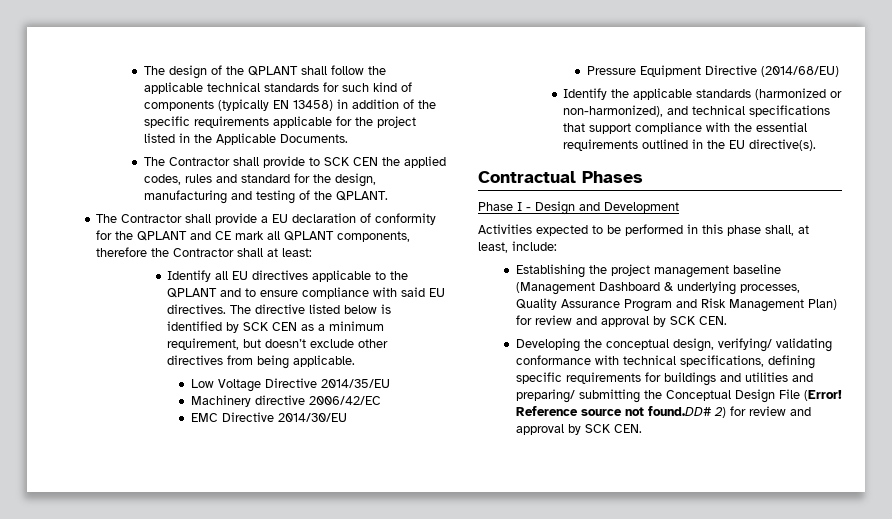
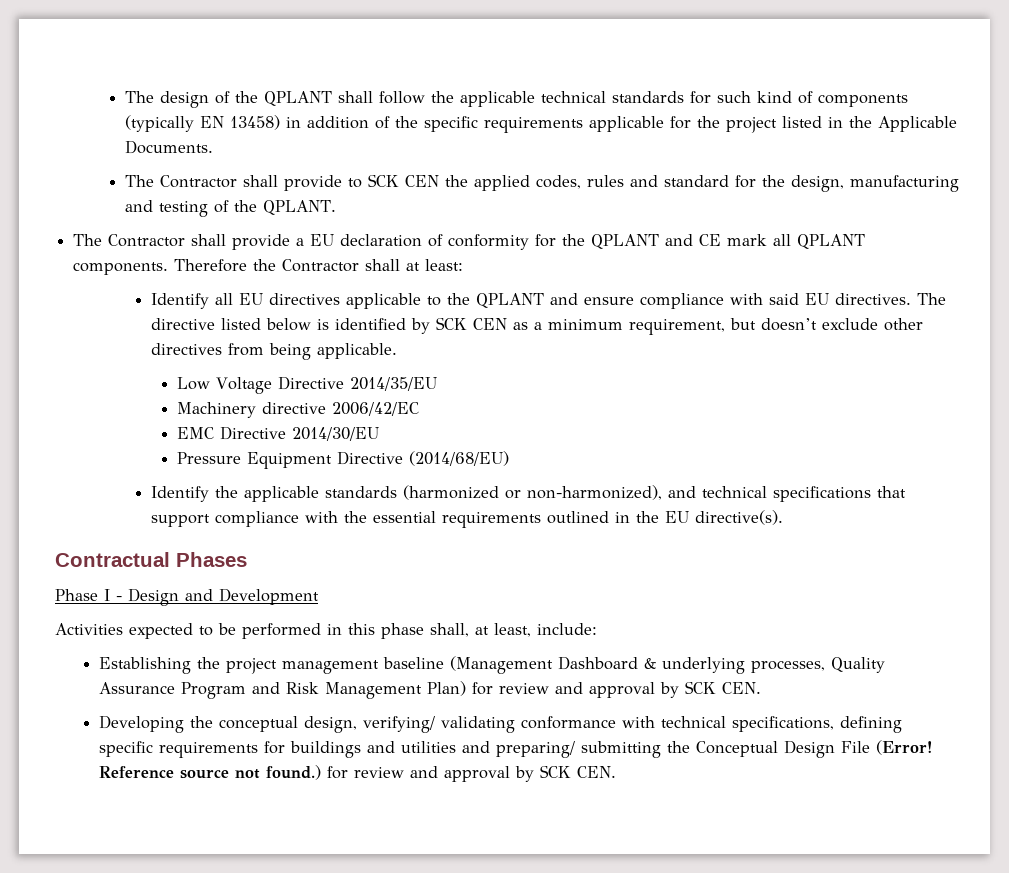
- The Contractor shall provide a EU declaration of conformity for the QPLANT and CE mark all QPLANT components, therefore the Contractor shall at least:
+ The Contractor shall provide a EU declaration of conformity for the QPLANT and CE mark all QPLANT components. Therefore the Contractor shall at least:
- Identify all EU directives applicable to the QPLANT and to ensure compliance with said EU directives.
+ Identify all EU directives applicable to the QPLANT and ensure compliance with said EU directives.
- Reference source not found.DD# 2) for review and approval by SCK CEN.
+ Reference source not found.) for review and approval by SCK CEN.

